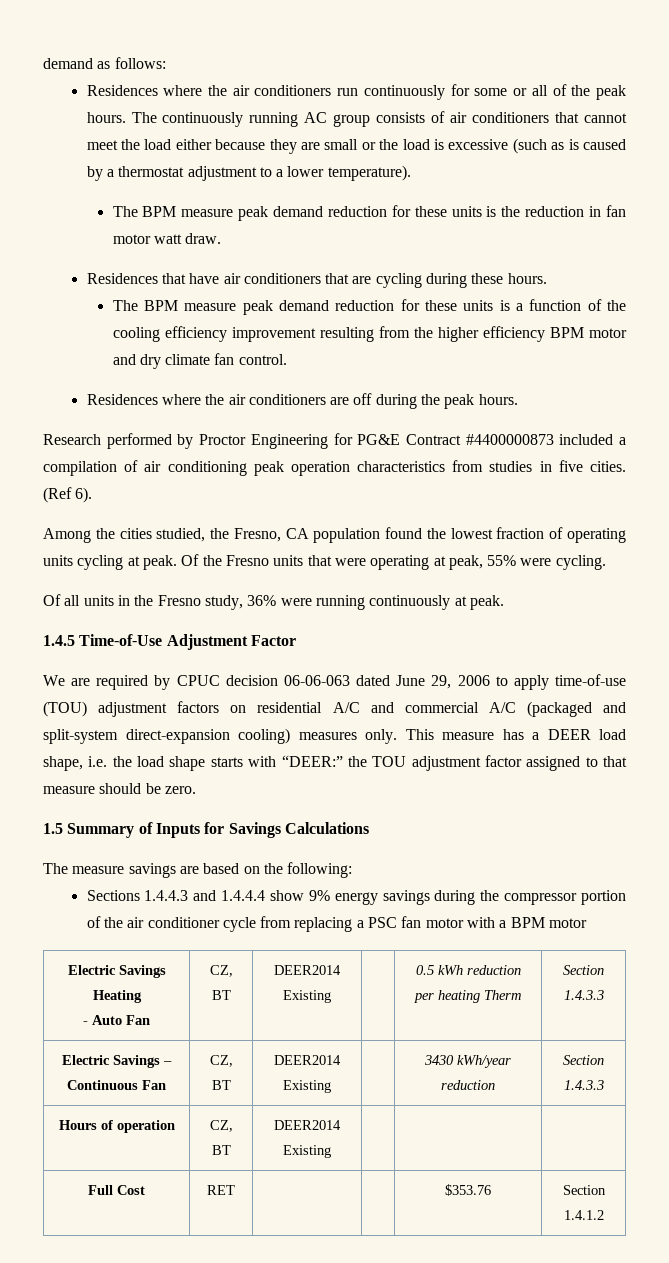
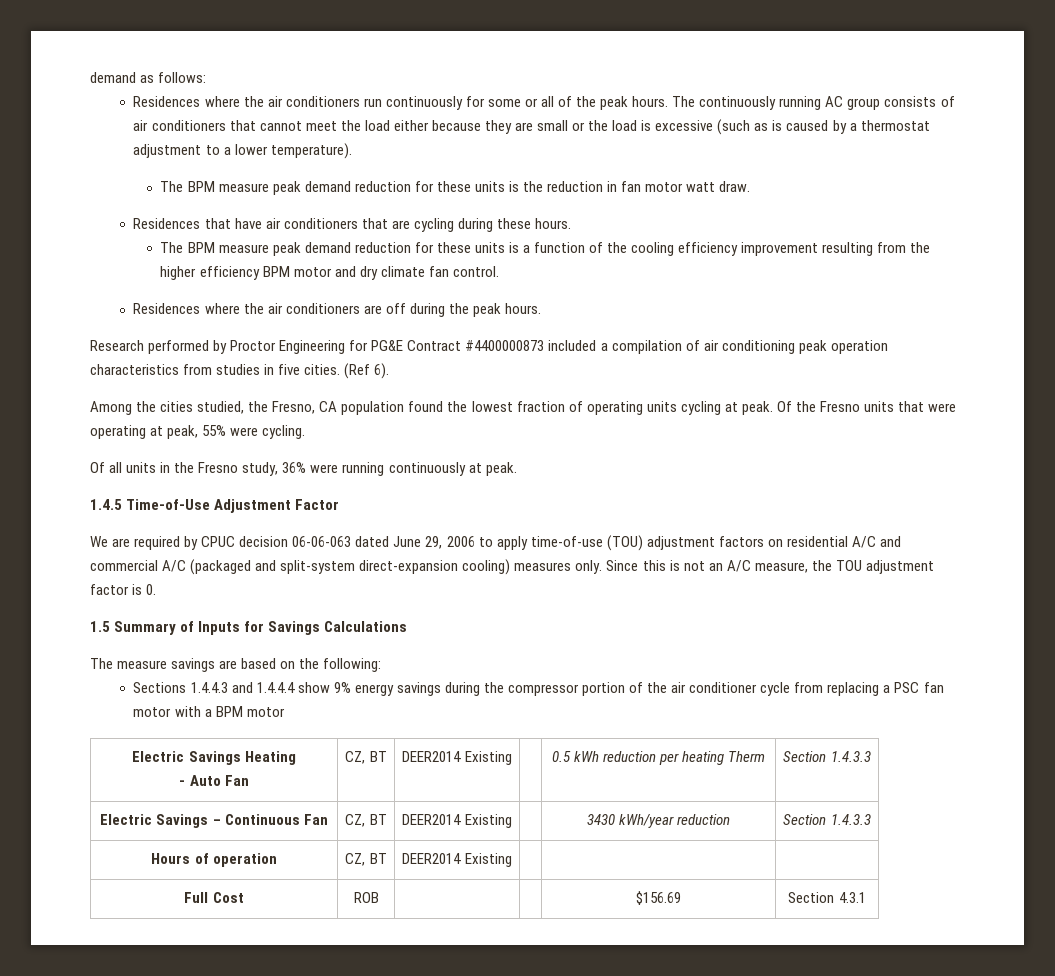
- This measure has a DEER load shape, i.e. the load shape starts with “DEER:” the TOU adjustment factor assigned to that measure should be zero.
+ Since this is not an A/C measure, the TOU adjustment factor is 0.
- Full Cost | RET | | | $353.76 | Section 1.4.1.2
+ Full Cost | ROB | | | $156.69 | Section 4.3.1

